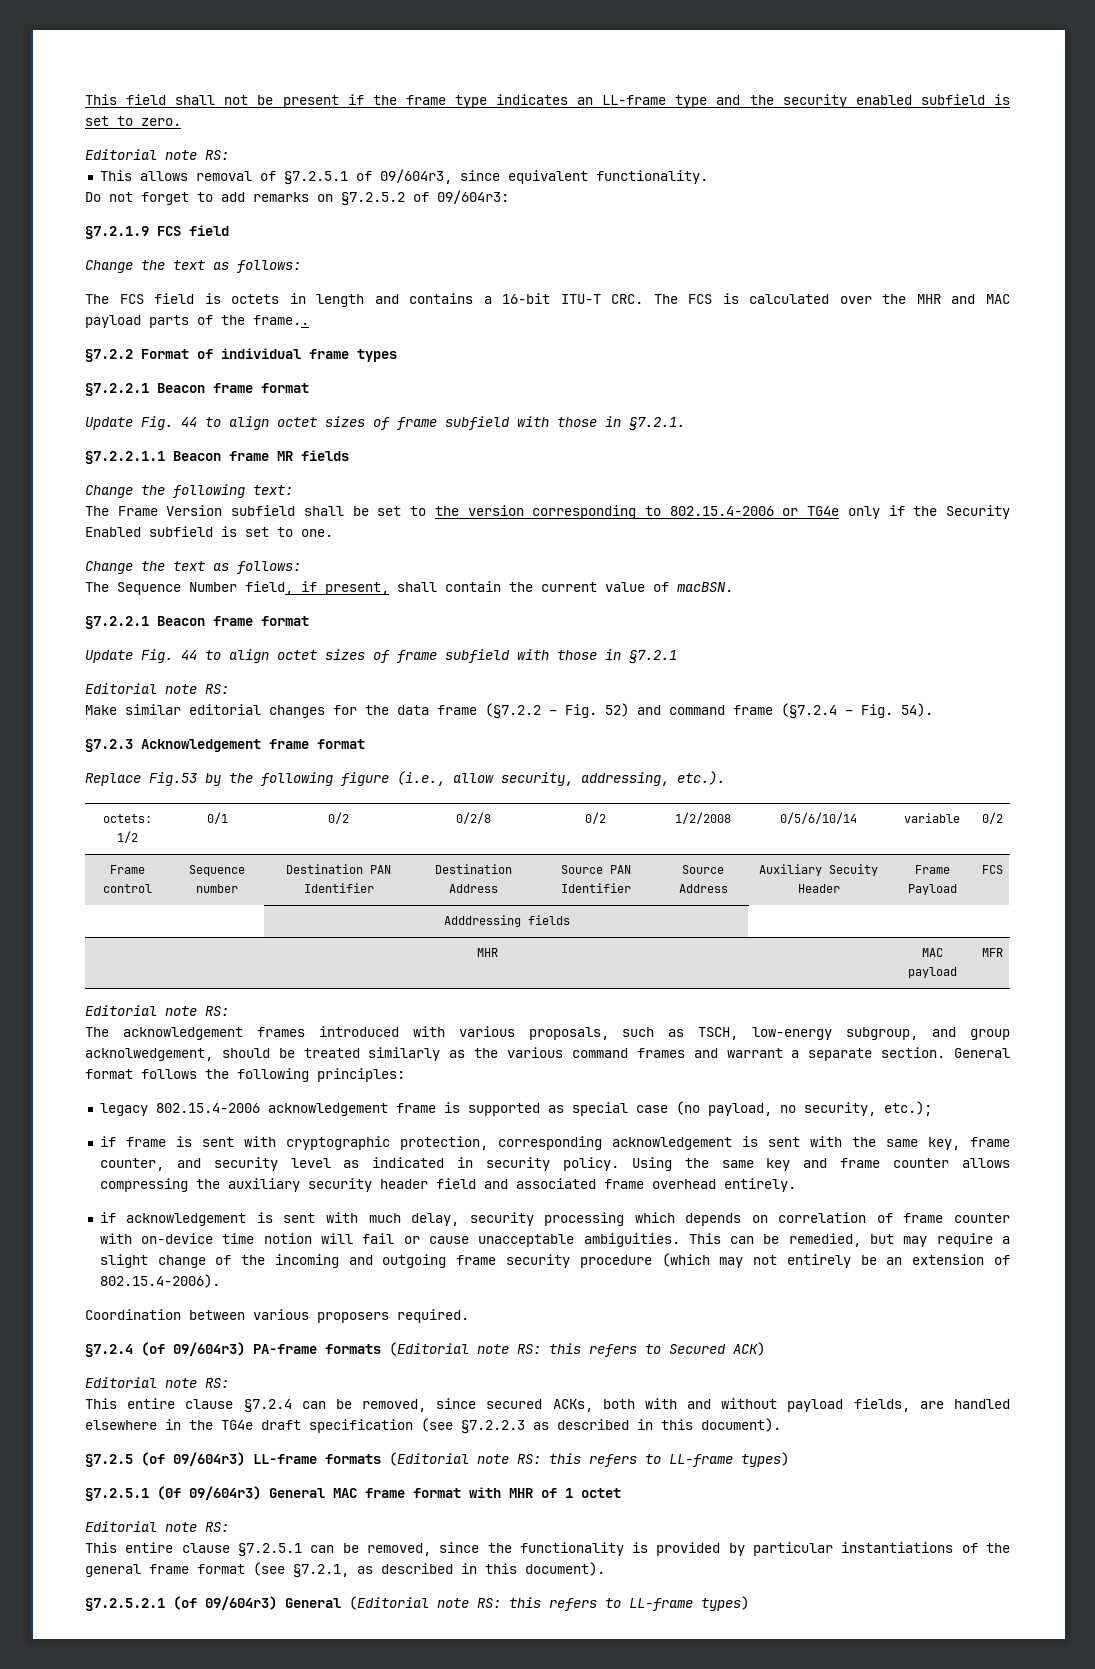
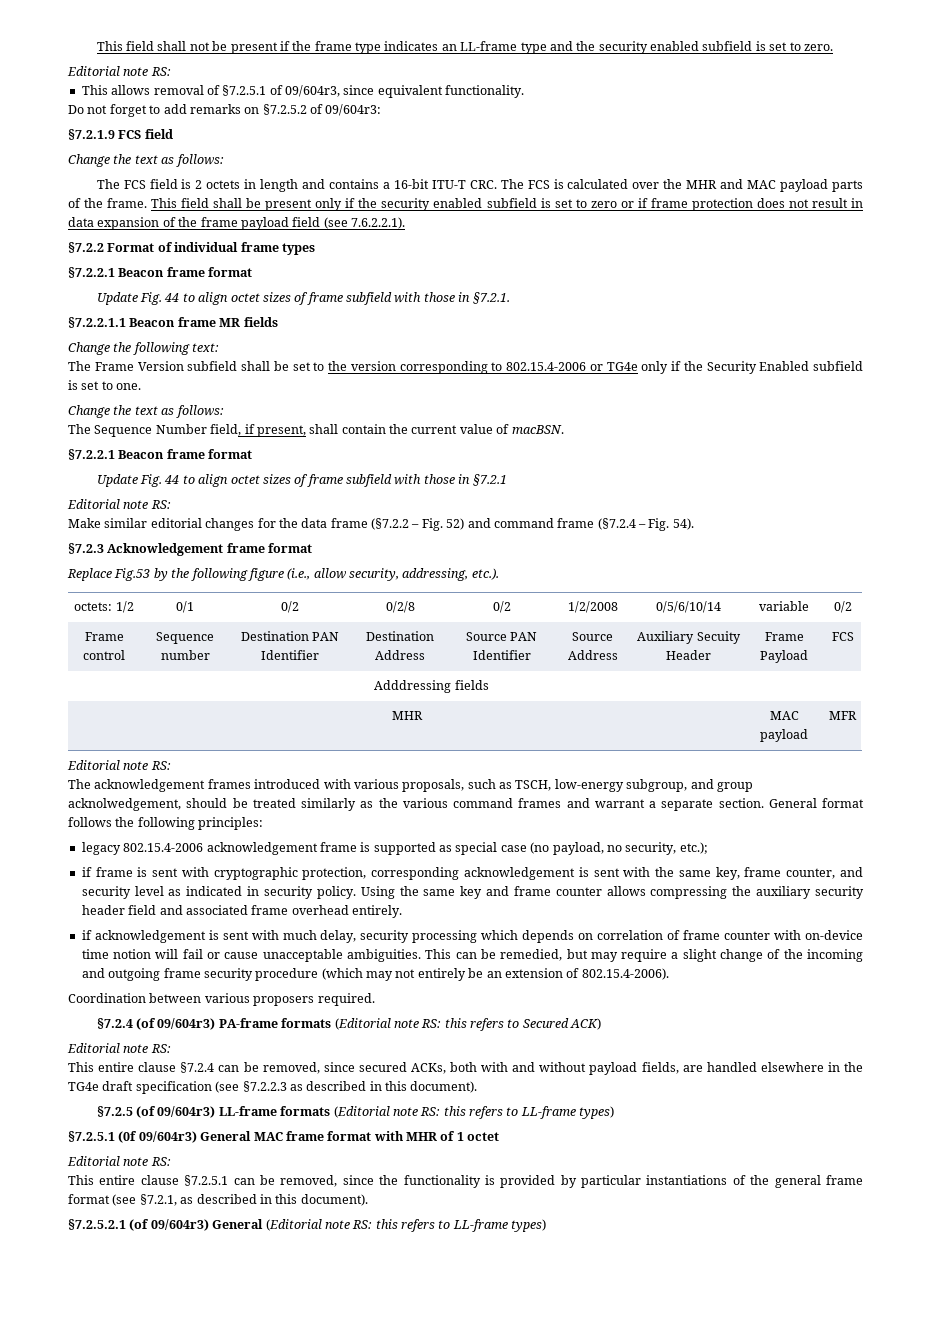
- The FCS field is octets in length and contains a 16-bit ITU-T CRC. The FCS is calculated over the MHR and MAC payload parts of the frame..
+ The FCS field is 2 octets in length and contains a 16-bit ITU-T CRC. The FCS is calculated over the MHR and MAC payload parts of the frame. This field shall be present only if the security enabled subfield is set to zero or if frame protection does not result in data expansion of the frame payload field (see 7.6.2.2.1).

